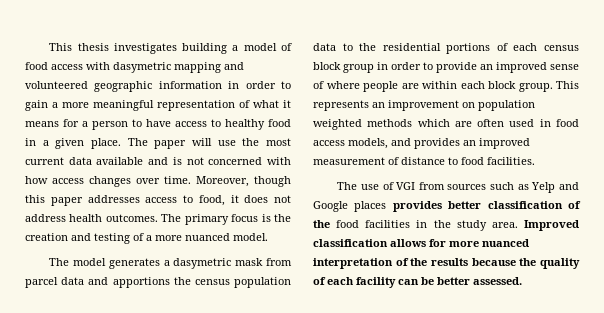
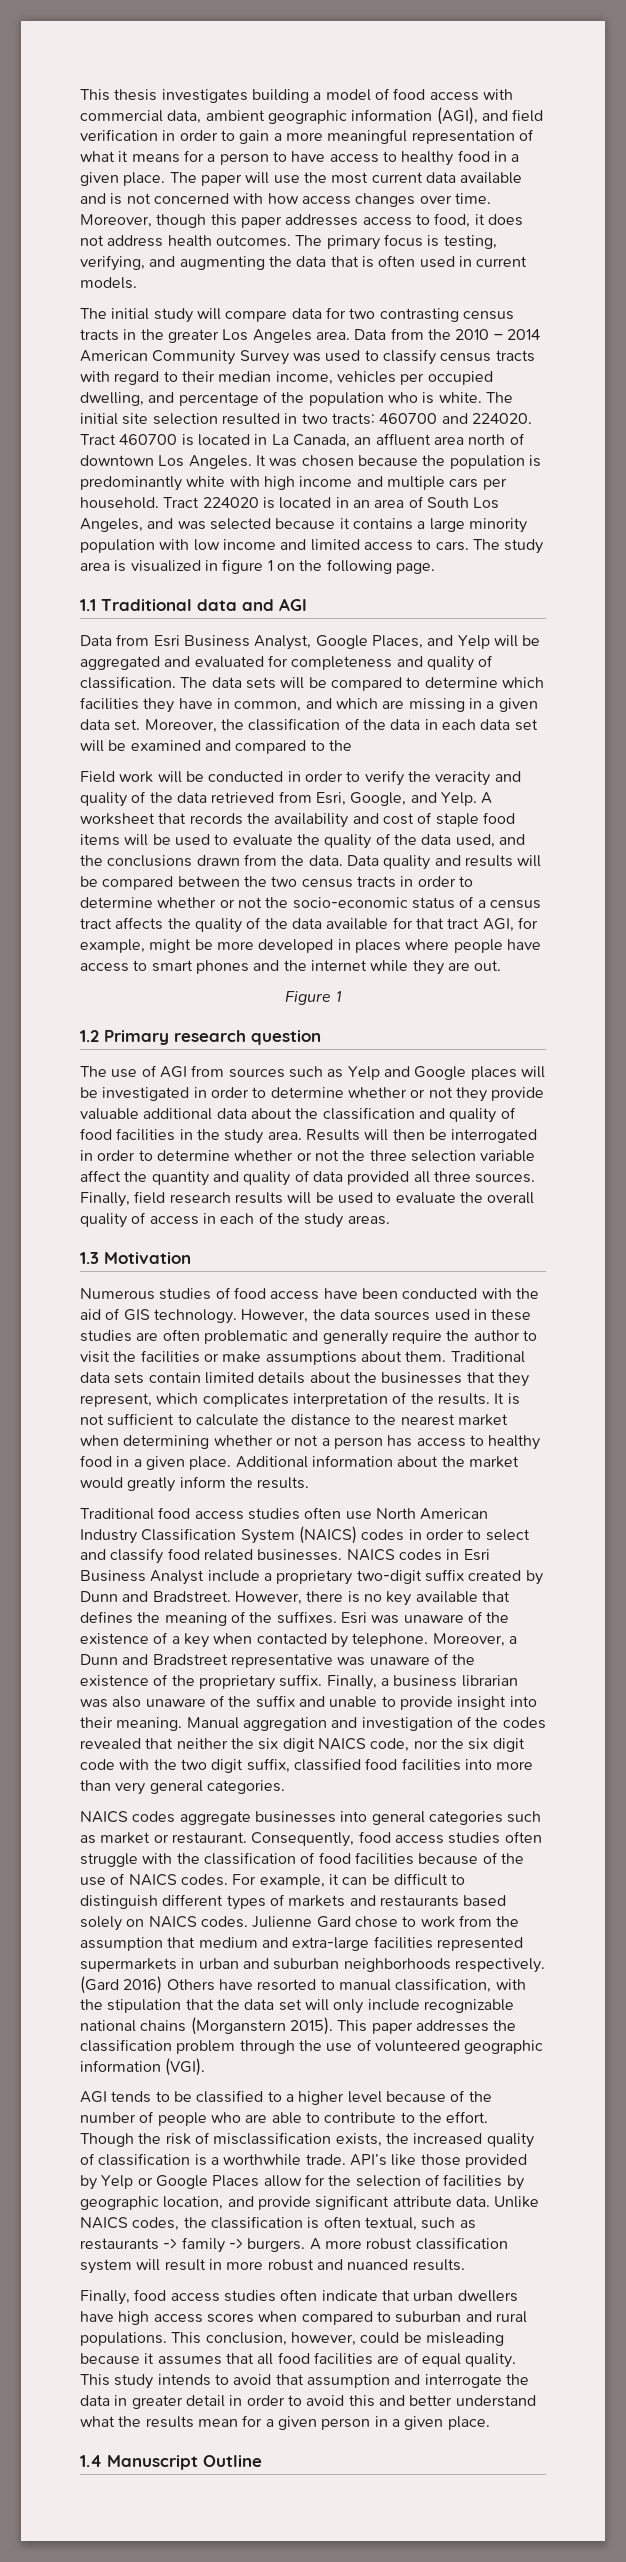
- This thesis investigates building a model of food access with dasymetric mapping and volunteered geographic information in order to gain a more meaningful representation of what it means for a person to have access to healthy food in a given place.
+ This thesis investigates building a model of food access with commercial data, ambient geographic information (AGI), and field verification in order to gain a more meaningful representation of what it means for a person to have access to healthy food in a given place.
- The primary focus is the creation and testing of a more nuanced model.
- The model generates a dasymetric mask from parcel data and apportions the census population data to the residential portions of each census block group in order to provide an improved sense of where people are within each block group. This represents an improvement on population weighted methods which are often used in food access models, and provides an improved measurement of distance to food facilities.
+ The primary focus is testing, verifying, and augmenting the data that is often used in current models.
+ The initial study will compare data for two contrasting census tracts in the greater Los Angeles area. Data from the 2010 – 2014 American Community Survey was used to classify census tracts with regard to their median income, vehicles per occupied dwelling, and percentage of the population who is white. The initial site selection resulted in two tracts: 460700 and 224020. Tract 460700 is located in La Canada, an affluent area north of downtown Los Angeles. It was chosen because the population is predominantly white with high income and multiple cars per household. Tract 224020 is located in an area of South Los Angeles, and was selected because it contains a large minority population with low income and limited access to cars. The study area is visualized in figure 1 on the following page.
+ 1.1 Traditional data and AGI
+ Data from Esri Business Analyst, Google Places, and Yelp will be aggregated and evaluated for completeness and quality of classification. The data sets will be compared to determine which facilities they have in common, and which are missing in a given data set. Moreover, the classification of the data in each data set will be examined and compared to the
+ Field work will be conducted in order to verify the veracity and quality of the data retrieved from Esri, Google, and Yelp. A worksheet that records the availability and cost of staple food items will be used to evaluate the quality of the data used, and the conclusions drawn from the data. Data quality and results will be compared between the two census tracts in order to determine whether or not the socio-economic status of a census tract affects the quality of the data available for that tract AGI, for example, might be more developed in places where people have access to smart phones and the internet while they are out.
+ Figure 1
+ 1.2 Primary research question
- The use of VGI from sources such as Yelp and Google places provides better classification of the food facilities in the study area.
+ The use of AGI from sources such as Yelp and Google places will be investigated in order to determine whether or not they provide valuable additional data about the classification and quality of food facilities in the study area.
- Improved classification allows for more nuanced interpretation of the results because the quality of each facility can be better assessed.
+ Results will then be interrogated in order to determine whether or not the three selection variable affect the quantity and quality of data provided all three sources. Finally, field research results will be used to evaluate the overall quality of access in each of the study areas.
+ 1.3 Motivation
+ Numerous studies of food access have been conducted with the aid of GIS technology. However, the data sources used in these studies are often problematic and generally require the author to visit the facilities or make assumptions about them. Traditional data sets contain limited details about the businesses that they represent, which complicates interpretation of the results. It is not sufficient to calculate the distance to the nearest market when determining whether or not a person has access to healthy food in a given place. Additional information about the market would greatly inform the results.
+ Traditional food access studies often use North American Industry Classification System (NAICS) codes in order to select and classify food related businesses. NAICS codes in Esri Business Analyst include a proprietary two-digit suffix created by Dunn and Bradstreet. However, there is no key available that defines the meaning of the suffixes. Esri was unaware of the existence of a key when contacted by telephone. Moreover, a Dunn and Bradstreet representative was unaware of the existence of the proprietary suffix. Finally, a business librarian was also unaware of the suffix and unable to provide insight into their meaning. Manual aggregation and investigation of the codes revealed that neither the six digit NAICS code, nor the six digit code with the two digit suffix, classified food facilities into more than very general categories.
+ NAICS codes aggregate businesses into general categories such as market or restaurant. Consequently, food access studies often struggle with the classification of food facilities because of the use of NAICS codes. For example, it can be difficult to distinguish different types of markets and restaurants based solely on NAICS codes. Julienne Gard chose to work from the assumption that medium and extra-large facilities represented supermarkets in urban and suburban neighborhoods respectively. (Gard 2016) Others have resorted to manual classification, with the stipulation that the data set will only include recognizable national chains (Morganstern 2015). This paper addresses the classification problem through the use of volunteered geographic information (VGI).
+ AGI tends to be classified to a higher level because of the number of people who are able to contribute to the effort. Though the risk of misclassification exists, the increased quality of classification is a worthwhile trade. API’s like those provided by Yelp or Google Places allow for the selection of facilities by geographic location, and provide significant attribute data. Unlike NAICS codes, the classification is often textual, such as restaurants -> family -> burgers. A more robust classification system will result in more robust and nuanced results.
+ Finally, food access studies often indicate that urban dwellers have high access scores when compared to suburban and rural populations. This conclusion, however, could be misleading because it assumes that all food facilities are of equal quality. This study intends to avoid that assumption and interrogate the data in greater detail in order to avoid this and better understand what the results mean for a given person in a given place.
+ 1.4 Manuscript Outline

